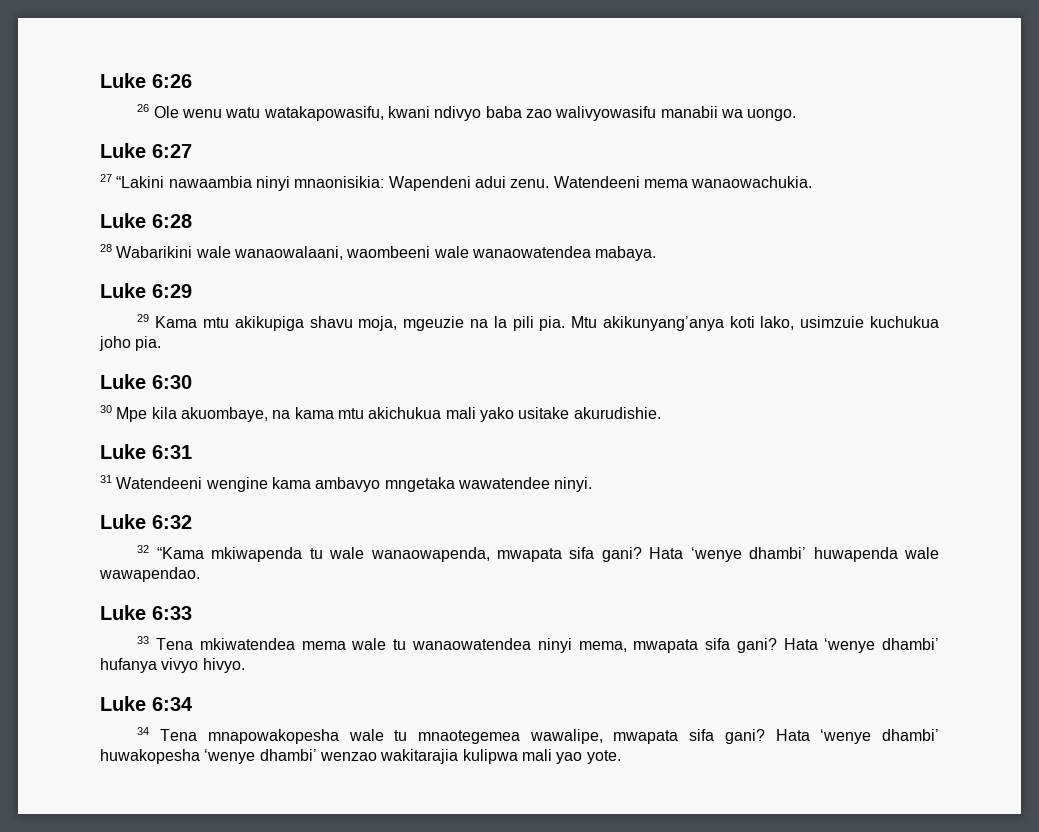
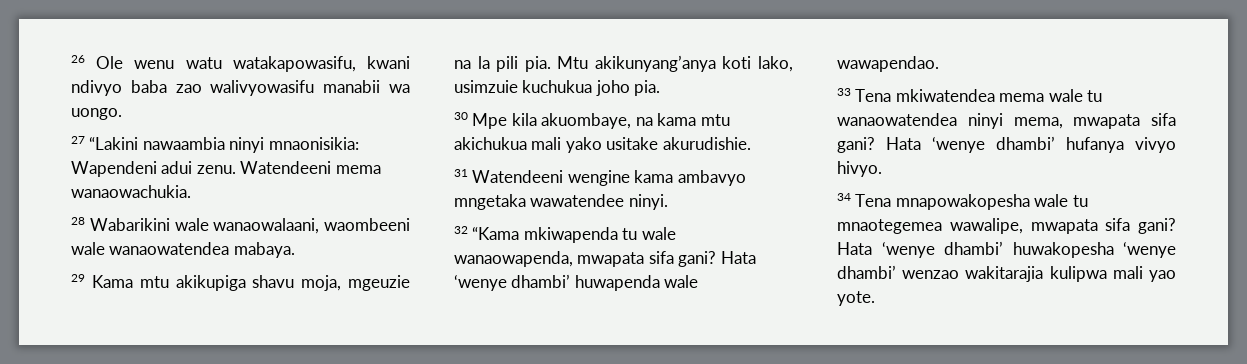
- Luke 6:26
- Luke 6:27
- Luke 6:28
- Luke 6:29
- Luke 6:30
- Luke 6:31
- Luke 6:32
- Luke 6:33
- Luke 6:34

